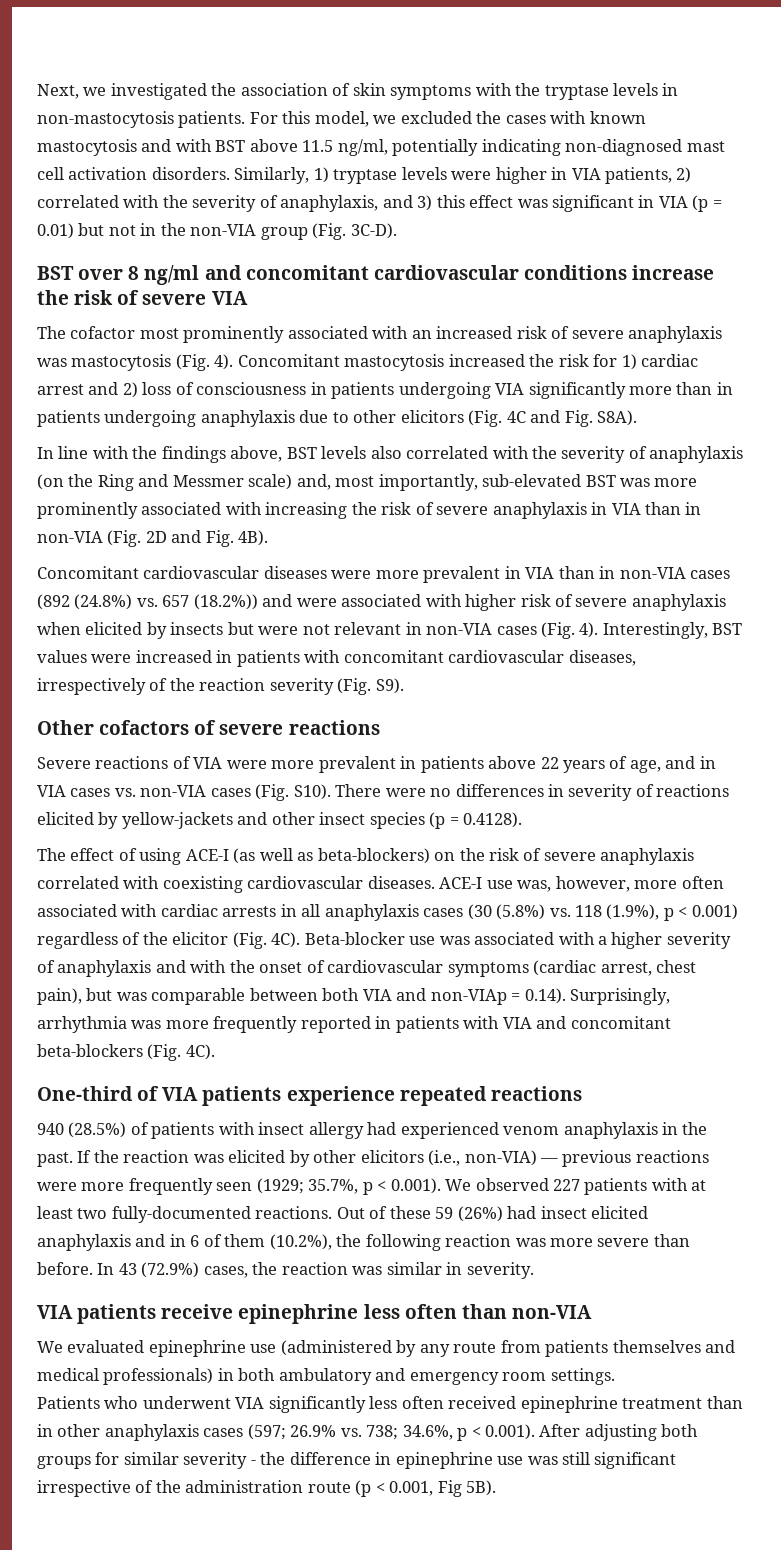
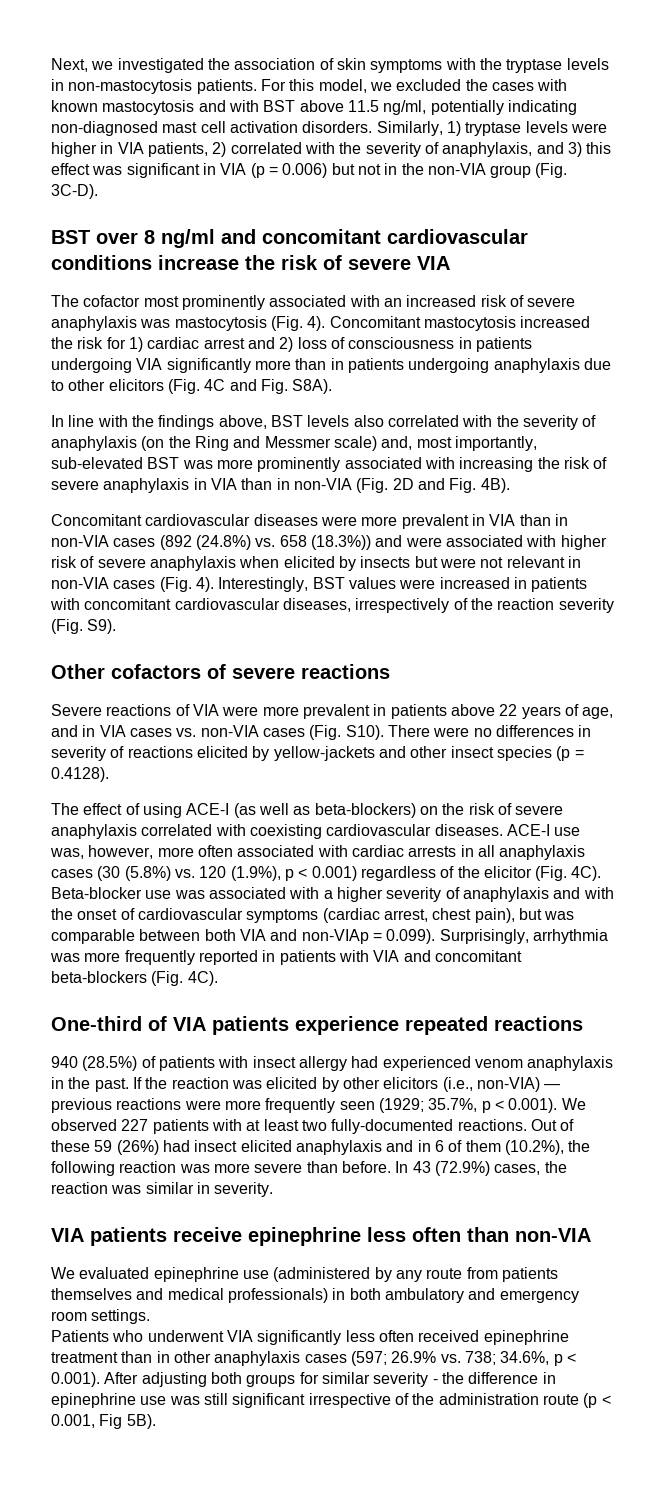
- Similarly, 1) tryptase levels were higher in VIA patients, 2) correlated with the severity of anaphylaxis, and 3) this effect was significant in VIA (p = 0.01) but not in the non-VIA group (Fig. 3C-D).
+ Similarly, 1) tryptase levels were higher in VIA patients, 2) correlated with the severity of anaphylaxis, and 3) this effect was significant in VIA (p = 0.006) but not in the non-VIA group (Fig. 3C-D).
- Concomitant cardiovascular diseases were more prevalent in VIA than in non-VIA cases (892 (24.8%) vs. 657 (18.2%)) and were associated with higher risk of severe anaphylaxis when elicited by insects but were not relevant in non-VIA cases (Fig. 4).
+ Concomitant cardiovascular diseases were more prevalent in VIA than in non-VIA cases (892 (24.8%) vs. 658 (18.3%)) and were associated with higher risk of severe anaphylaxis when elicited by insects but were not relevant in non-VIA cases (Fig. 4).
- ACE-I use was, however, more often associated with cardiac arrests in all anaphylaxis cases (30 (5.8%) vs. 118 (1.9%), p < 0.001) regardless of the elicitor (Fig. 4C).
+ ACE-I use was, however, more often associated with cardiac arrests in all anaphylaxis cases (30 (5.8%) vs. 120 (1.9%), p < 0.001) regardless of the elicitor (Fig. 4C).
- Beta-blocker use was associated with a higher severity of anaphylaxis and with the onset of cardiovascular symptoms (cardiac arrest, chest pain), but was comparable between both VIA and non-VIAp = 0.14). Surprisingly, arrhythmia was more frequently reported in patients with VIA and concomitant beta-blockers (Fig. 4C).
+ Beta-blocker use was associated with a higher severity of anaphylaxis and with the onset of cardiovascular symptoms (cardiac arrest, chest pain), but was comparable between both VIA and non-VIAp = 0.099). Surprisingly, arrhythmia was more frequently reported in patients with VIA and concomitant beta-blockers (Fig. 4C).

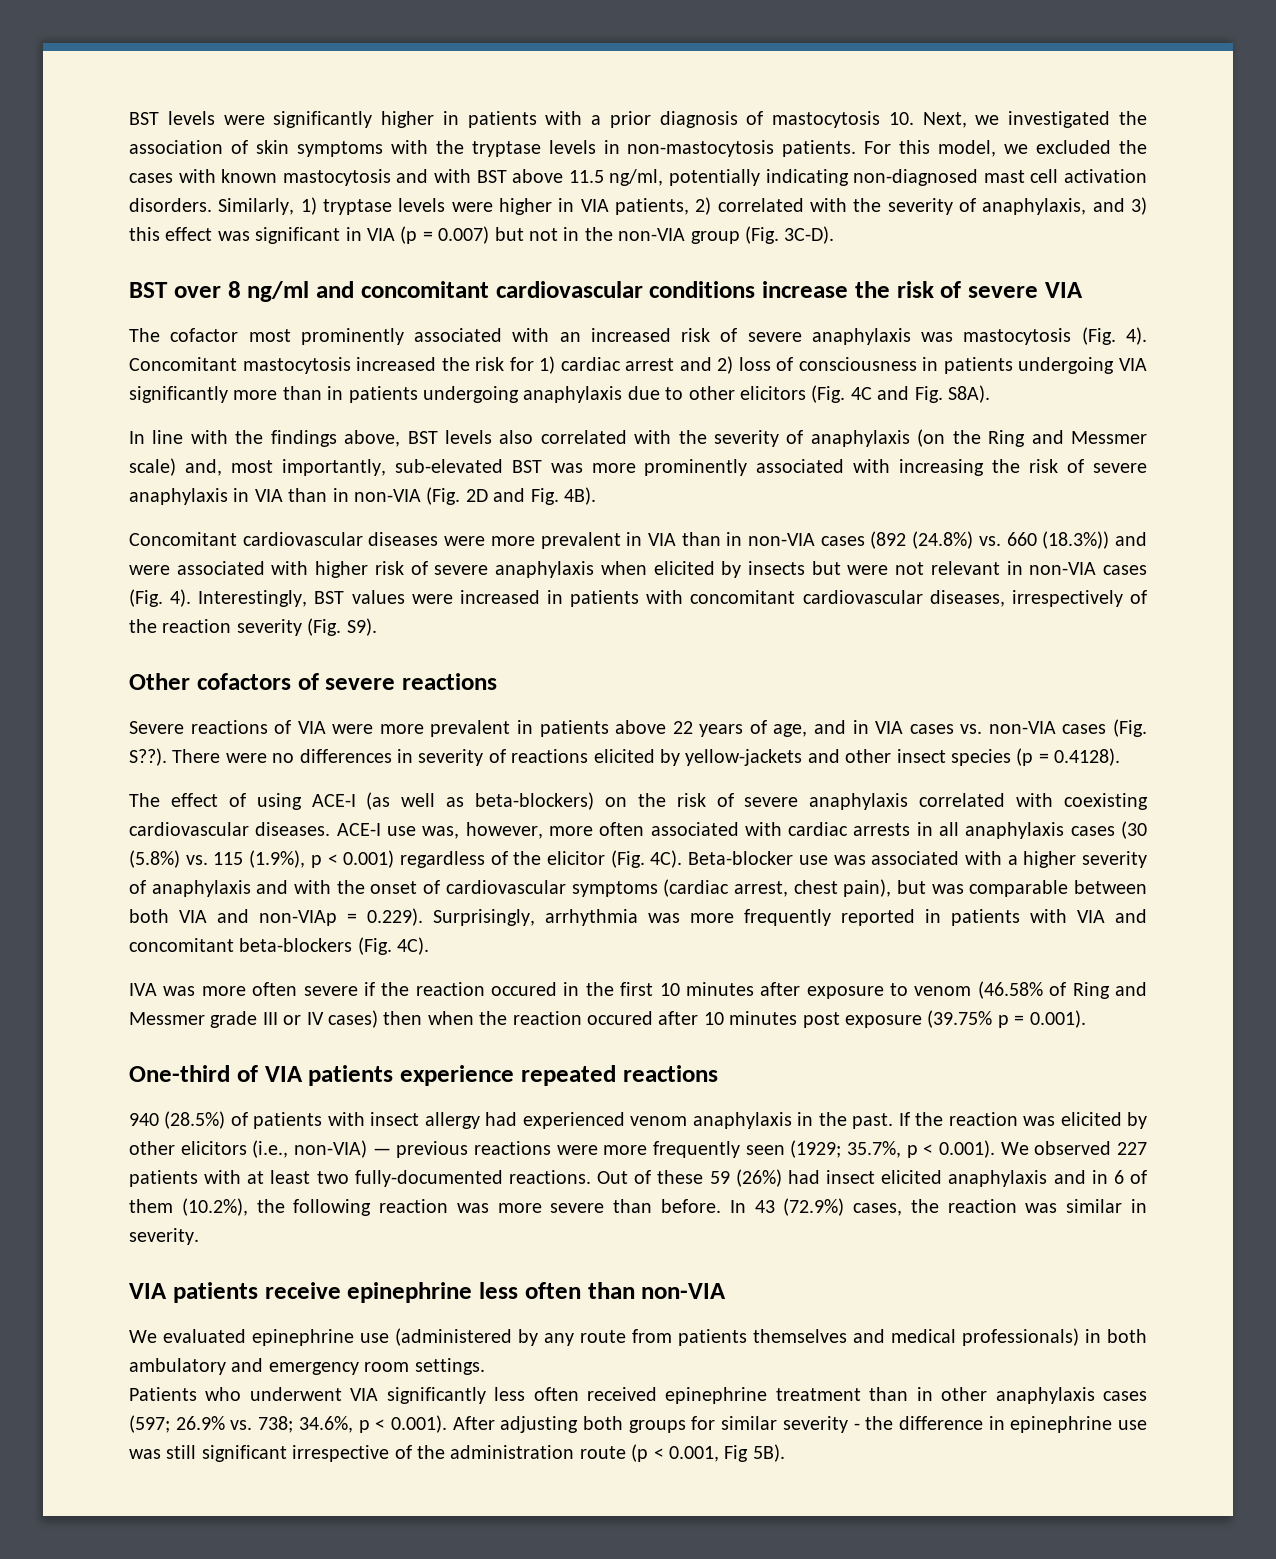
- Next, we investigated the association of skin symptoms with the tryptase levels in non-mastocytosis patients.
+ BST levels were significantly higher in patients with a prior diagnosis of mastocytosis 10. Next, we investigated the association of skin symptoms with the tryptase levels in non-mastocytosis patients.
- Similarly, 1) tryptase levels were higher in VIA patients, 2) correlated with the severity of anaphylaxis, and 3) this effect was significant in VIA (p = 0.006) but not in the non-VIA group (Fig. 3C-D).
+ Similarly, 1) tryptase levels were higher in VIA patients, 2) correlated with the severity of anaphylaxis, and 3) this effect was significant in VIA (p = 0.007) but not in the non-VIA group (Fig. 3C-D).
- Concomitant cardiovascular diseases were more prevalent in VIA than in non-VIA cases (892 (24.8%) vs. 658 (18.3%)) and were associated with higher risk of severe anaphylaxis when elicited by insects but were not relevant in non-VIA cases (Fig. 4).
+ Concomitant cardiovascular diseases were more prevalent in VIA than in non-VIA cases (892 (24.8%) vs. 660 (18.3%)) and were associated with higher risk of severe anaphylaxis when elicited by insects but were not relevant in non-VIA cases (Fig. 4).
- Severe reactions of VIA were more prevalent in patients above 22 years of age, and in VIA cases vs. non-VIA cases (Fig. S10).
+ Severe reactions of VIA were more prevalent in patients above 22 years of age, and in VIA cases vs. non-VIA cases (Fig. S??).
- ACE-I use was, however, more often associated with cardiac arrests in all anaphylaxis cases (30 (5.8%) vs. 120 (1.9%), p < 0.001) regardless of the elicitor (Fig. 4C).
+ ACE-I use was, however, more often associated with cardiac arrests in all anaphylaxis cases (30 (5.8%) vs. 115 (1.9%), p < 0.001) regardless of the elicitor (Fig. 4C).
- Beta-blocker use was associated with a higher severity of anaphylaxis and with the onset of cardiovascular symptoms (cardiac arrest, chest pain), but was comparable between both VIA and non-VIAp = 0.099). Surprisingly, arrhythmia was more frequently reported in patients with VIA and concomitant beta-blockers (Fig. 4C).
+ Beta-blocker use was associated with a higher severity of anaphylaxis and with the onset of cardiovascular symptoms (cardiac arrest, chest pain), but was comparable between both VIA and non-VIAp = 0.229). Surprisingly, arrhythmia was more frequently reported in patients with VIA and concomitant beta-blockers (Fig. 4C).
+ IVA was more often severe if the reaction occured in the first 10 minutes after exposure to venom (46.58% of Ring and Messmer grade III or IV cases) then when the reaction occured after 10 minutes post exposure (39.75% p = 0.001).

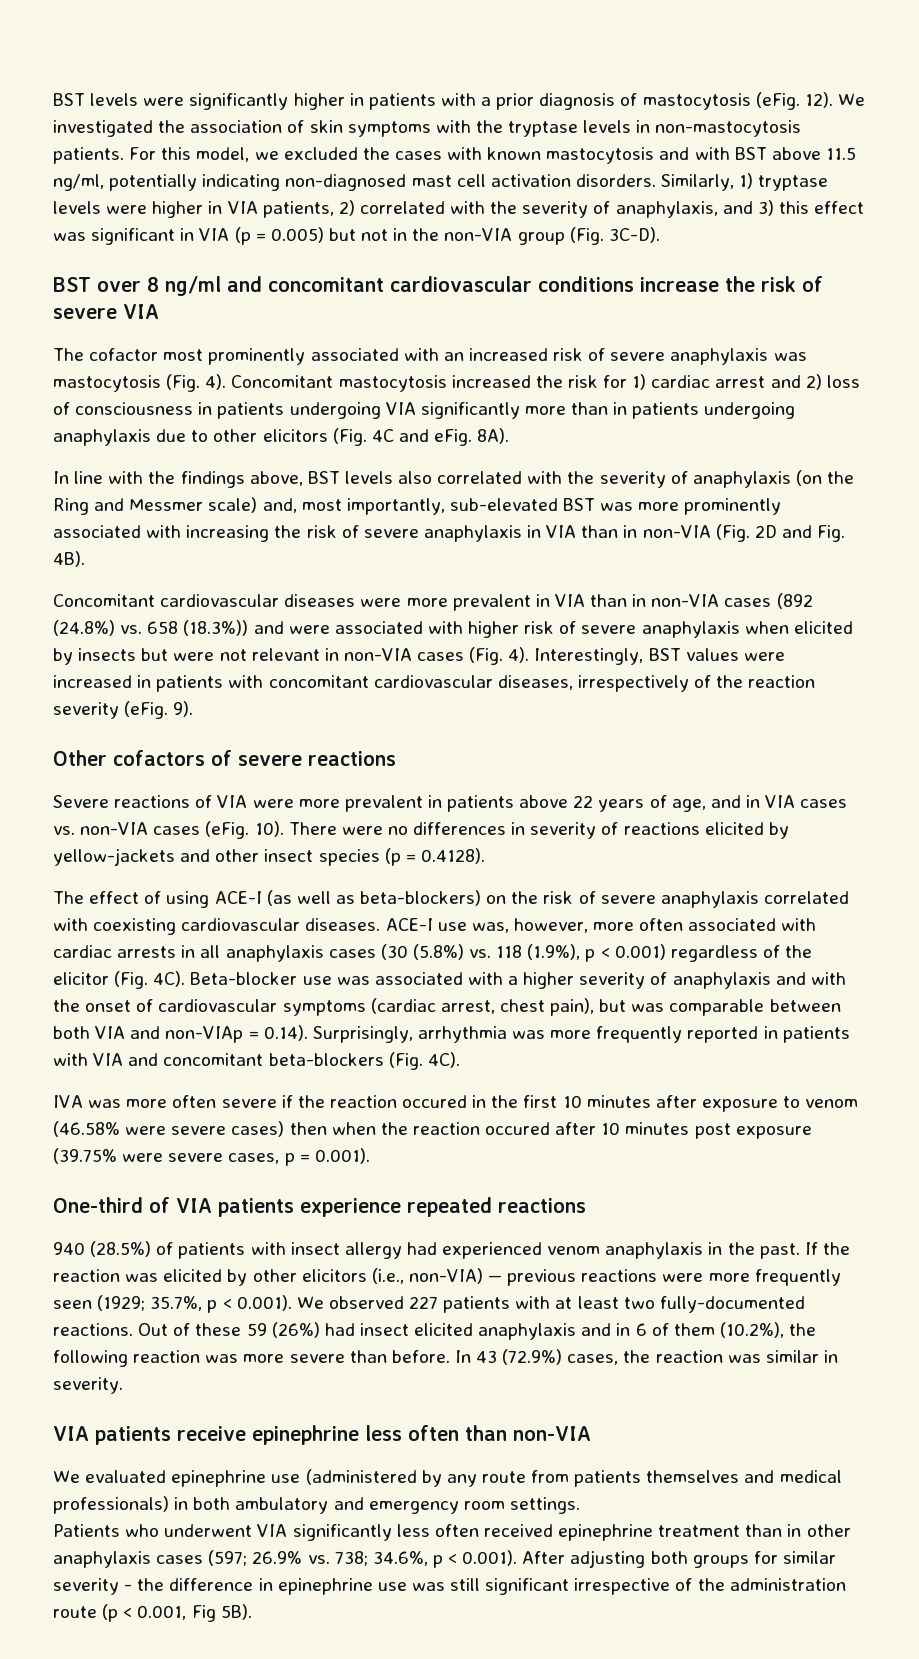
- BST levels were significantly higher in patients with a prior diagnosis of mastocytosis 10. Next, we investigated the association of skin symptoms with the tryptase levels in non-mastocytosis patients.
+ BST levels were significantly higher in patients with a prior diagnosis of mastocytosis (eFig. 12). We investigated the association of skin symptoms with the tryptase levels in non-mastocytosis patients.
- Similarly, 1) tryptase levels were higher in VIA patients, 2) correlated with the severity of anaphylaxis, and 3) this effect was significant in VIA (p = 0.007) but not in the non-VIA group (Fig. 3C-D).
+ Similarly, 1) tryptase levels were higher in VIA patients, 2) correlated with the severity of anaphylaxis, and 3) this effect was significant in VIA (p = 0.005) but not in the non-VIA group (Fig. 3C-D).
- Concomitant mastocytosis increased the risk for 1) cardiac arrest and 2) loss of consciousness in patients undergoing VIA significantly more than in patients undergoing anaphylaxis due to other elicitors (Fig. 4C and Fig. S8A).
+ Concomitant mastocytosis increased the risk for 1) cardiac arrest and 2) loss of consciousness in patients undergoing VIA significantly more than in patients undergoing anaphylaxis due to other elicitors (Fig. 4C and eFig. 8A).
- Concomitant cardiovascular diseases were more prevalent in VIA than in non-VIA cases (892 (24.8%) vs. 660 (18.3%)) and were associated with higher risk of severe anaphylaxis when elicited by insects but were not relevant in non-VIA cases (Fig. 4).
+ Concomitant cardiovascular diseases were more prevalent in VIA than in non-VIA cases (892 (24.8%) vs. 658 (18.3%)) and were associated with higher risk of severe anaphylaxis when elicited by insects but were not relevant in non-VIA cases (Fig. 4).
- Interestingly, BST values were increased in patients with concomitant cardiovascular diseases, irrespectively of the reaction severity (Fig. S9).
+ Interestingly, BST values were increased in patients with concomitant cardiovascular diseases, irrespectively of the reaction severity (eFig. 9).
- Severe reactions of VIA were more prevalent in patients above 22 years of age, and in VIA cases vs. non-VIA cases (Fig. S??).
+ Severe reactions of VIA were more prevalent in patients above 22 years of age, and in VIA cases vs. non-VIA cases (eFig. 10).
- ACE-I use was, however, more often associated with cardiac arrests in all anaphylaxis cases (30 (5.8%) vs. 115 (1.9%), p < 0.001) regardless of the elicitor (Fig. 4C).
+ ACE-I use was, however, more often associated with cardiac arrests in all anaphylaxis cases (30 (5.8%) vs. 118 (1.9%), p < 0.001) regardless of the elicitor (Fig. 4C).
- Beta-blocker use was associated with a higher severity of anaphylaxis and with the onset of cardiovascular symptoms (cardiac arrest, chest pain), but was comparable between both VIA and non-VIAp = 0.229). Surprisingly, arrhythmia was more frequently reported in patients with VIA and concomitant beta-blockers (Fig. 4C).
+ Beta-blocker use was associated with a higher severity of anaphylaxis and with the onset of cardiovascular symptoms (cardiac arrest, chest pain), but was comparable between both VIA and non-VIAp = 0.14). Surprisingly, arrhythmia was more frequently reported in patients with VIA and concomitant beta-blockers (Fig. 4C).
- IVA was more often severe if the reaction occured in the first 10 minutes after exposure to venom (46.58% of Ring and Messmer grade III or IV cases) then when the reaction occured after 10 minutes post exposure (39.75% p = 0.001).
+ IVA was more often severe if the reaction occured in the first 10 minutes after exposure to venom (46.58% were severe cases) then when the reaction occured after 10 minutes post exposure (39.75% were severe cases, p = 0.001).

